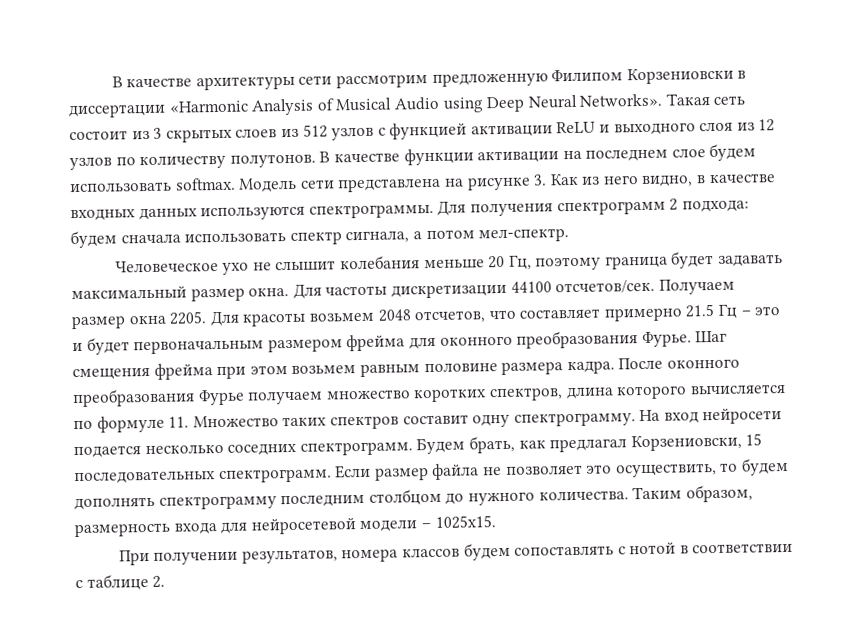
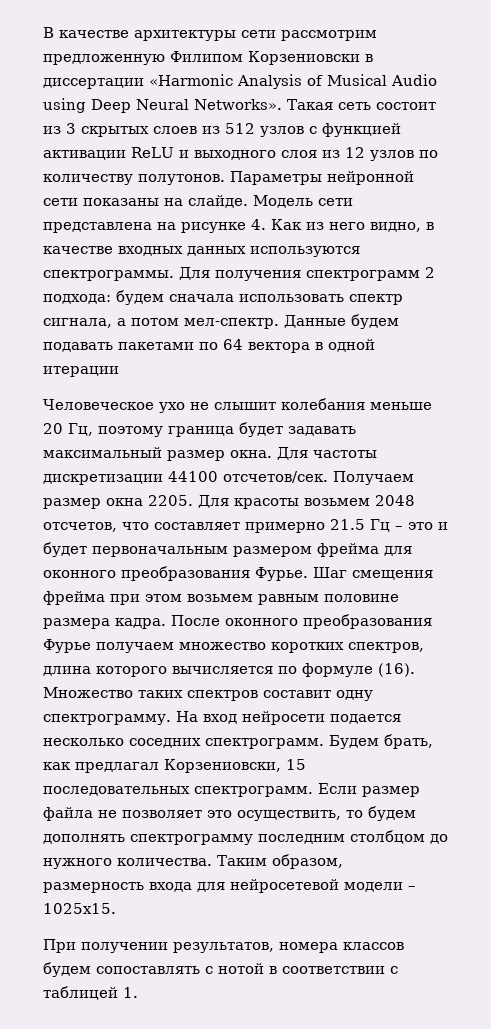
- В качестве функции активации на последнем слое будем использовать softmax.
+ Параметры нейронной сети показаны на слайде.
- Модель сети представлена на рисунке 3. Как из него видно, в качестве входных данных используются спектрограммы.
+ Модель сети представлена на рисунке 4. Как из него видно, в качестве входных данных используются спектрограммы.
+ Данные будем подавать пакетами по 64 вектора в одной итерации
- После оконного преобразования Фурье получаем множество коротких спектров, длина которого вычисляется по формуле 11. Множество таких спектров составит одну спектрограмму.
+ После оконного преобразования Фурье получаем множество коротких спектров, длина которого вычисляется по формуле (16). Множество таких спектров составит одну спектрограмму.
- При получении результатов, номера классов будем сопоставлять с нотой в соответствии с таблице 2.
+ При получении результатов, номера классов будем сопоставлять с нотой в соответствии с таблицей 1.

